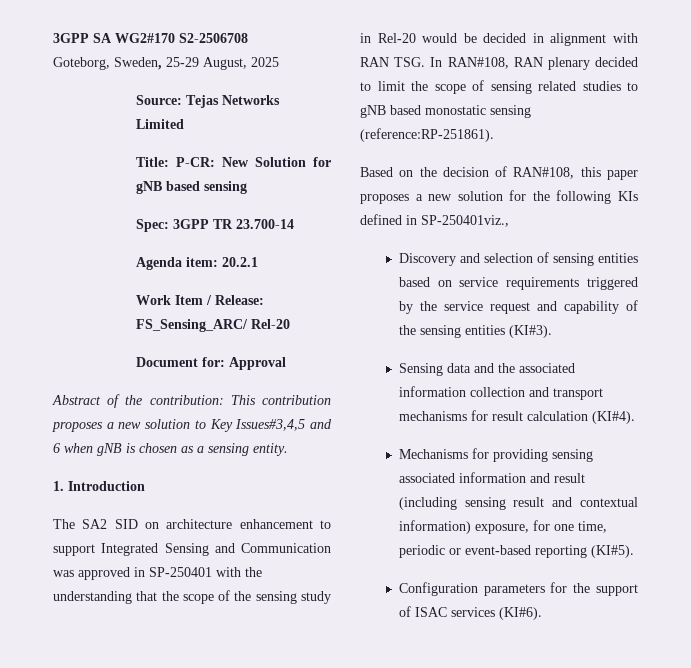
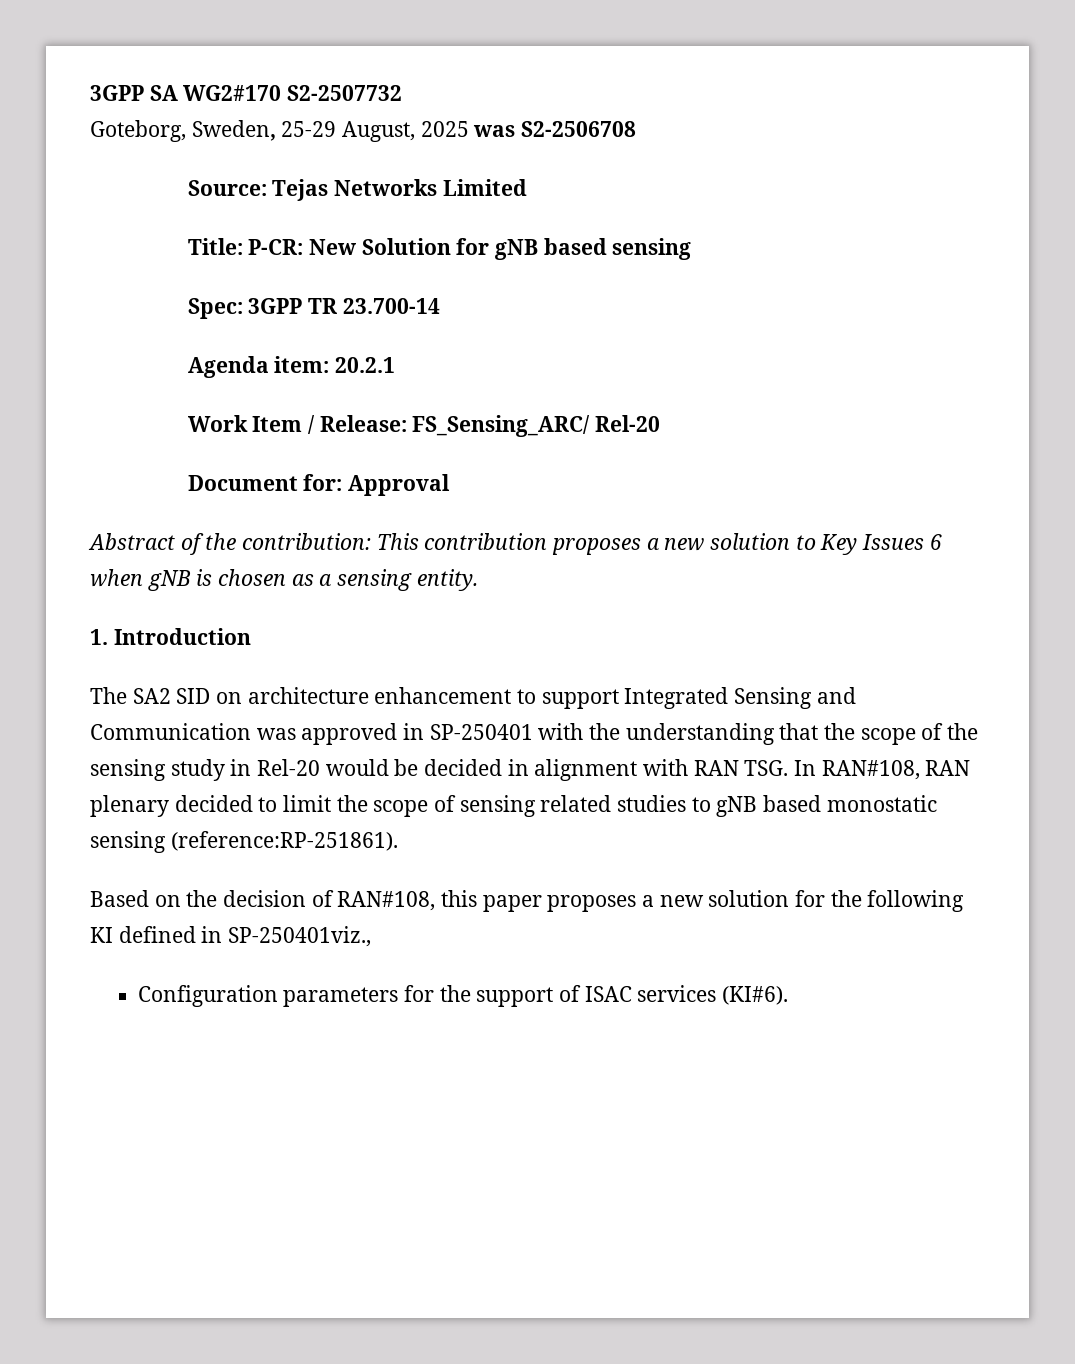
- 3GPP SA WG2#170 S2-2506708
+ 3GPP SA WG2#170 S2-2507732
- Goteborg, Sweden, 25-29 August, 2025
+ Goteborg, Sweden, 25-29 August, 2025 was S2-2506708
- Abstract of the contribution: This contribution proposes a new solution to Key Issues#3,4,5 and 6 when gNB is chosen as a sensing entity.
+ Abstract of the contribution: This contribution proposes a new solution to Key Issues 6 when gNB is chosen as a sensing entity.
- Based on the decision of RAN#108, this paper proposes a new solution for the following KIs defined in SP-250401viz.,
+ Based on the decision of RAN#108, this paper proposes a new solution for the following KI defined in SP-250401viz.,
- Discovery and selection of sensing entities based on service requirements triggered by the service request and capability of the sensing entities (KI#3).
- Sensing data and the associated information collection and transport mechanisms for result calculation (KI#4).
- Mechanisms for providing sensing associated information and result (including sensing result and contextual information) exposure, for one time, periodic or event-based reporting (KI#5).

